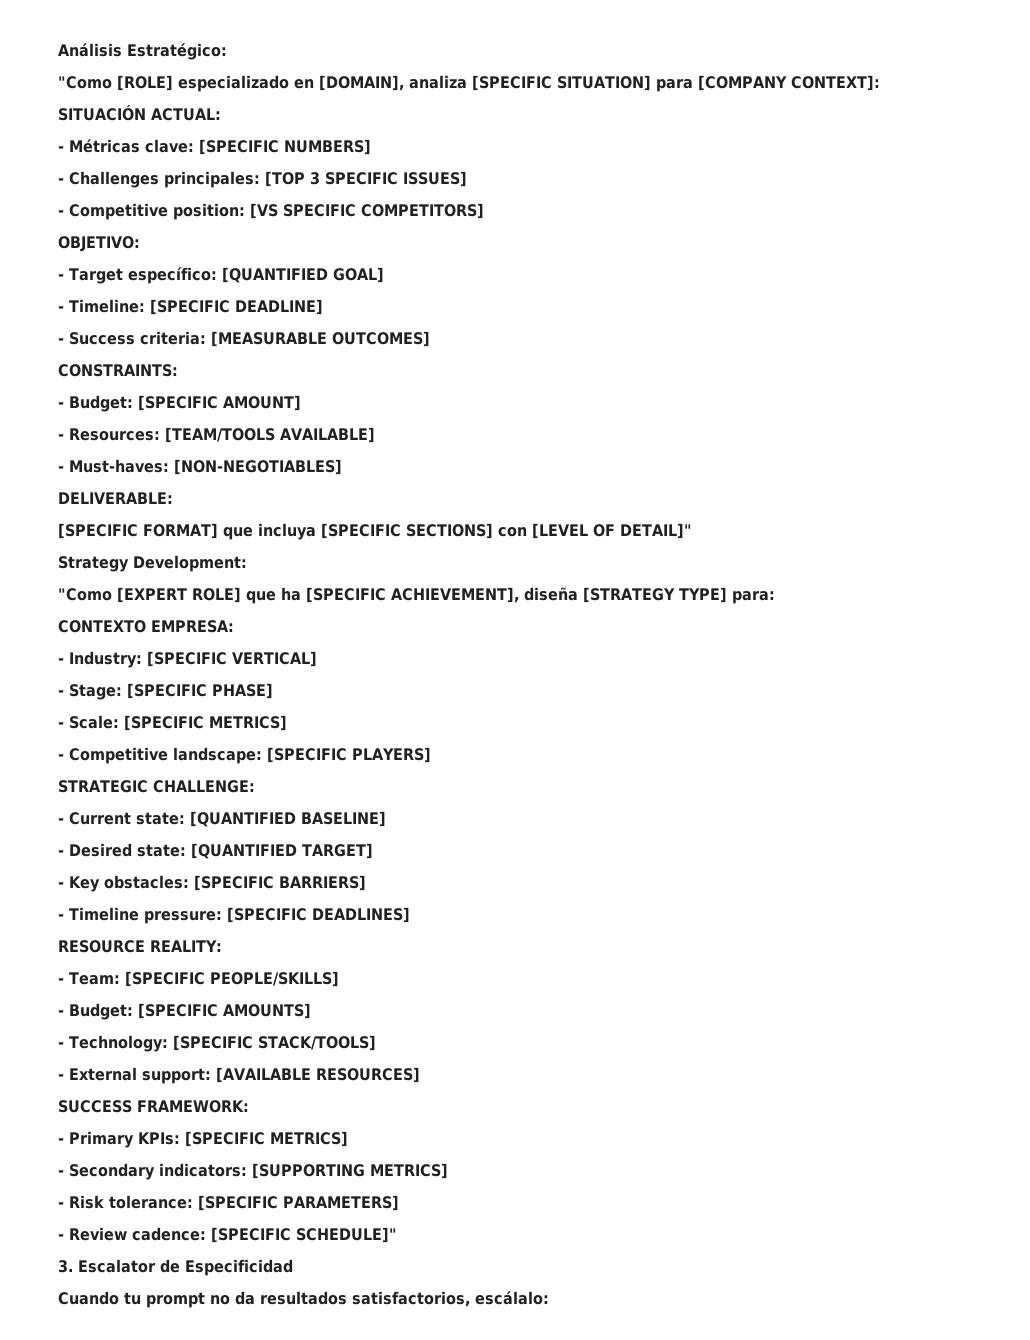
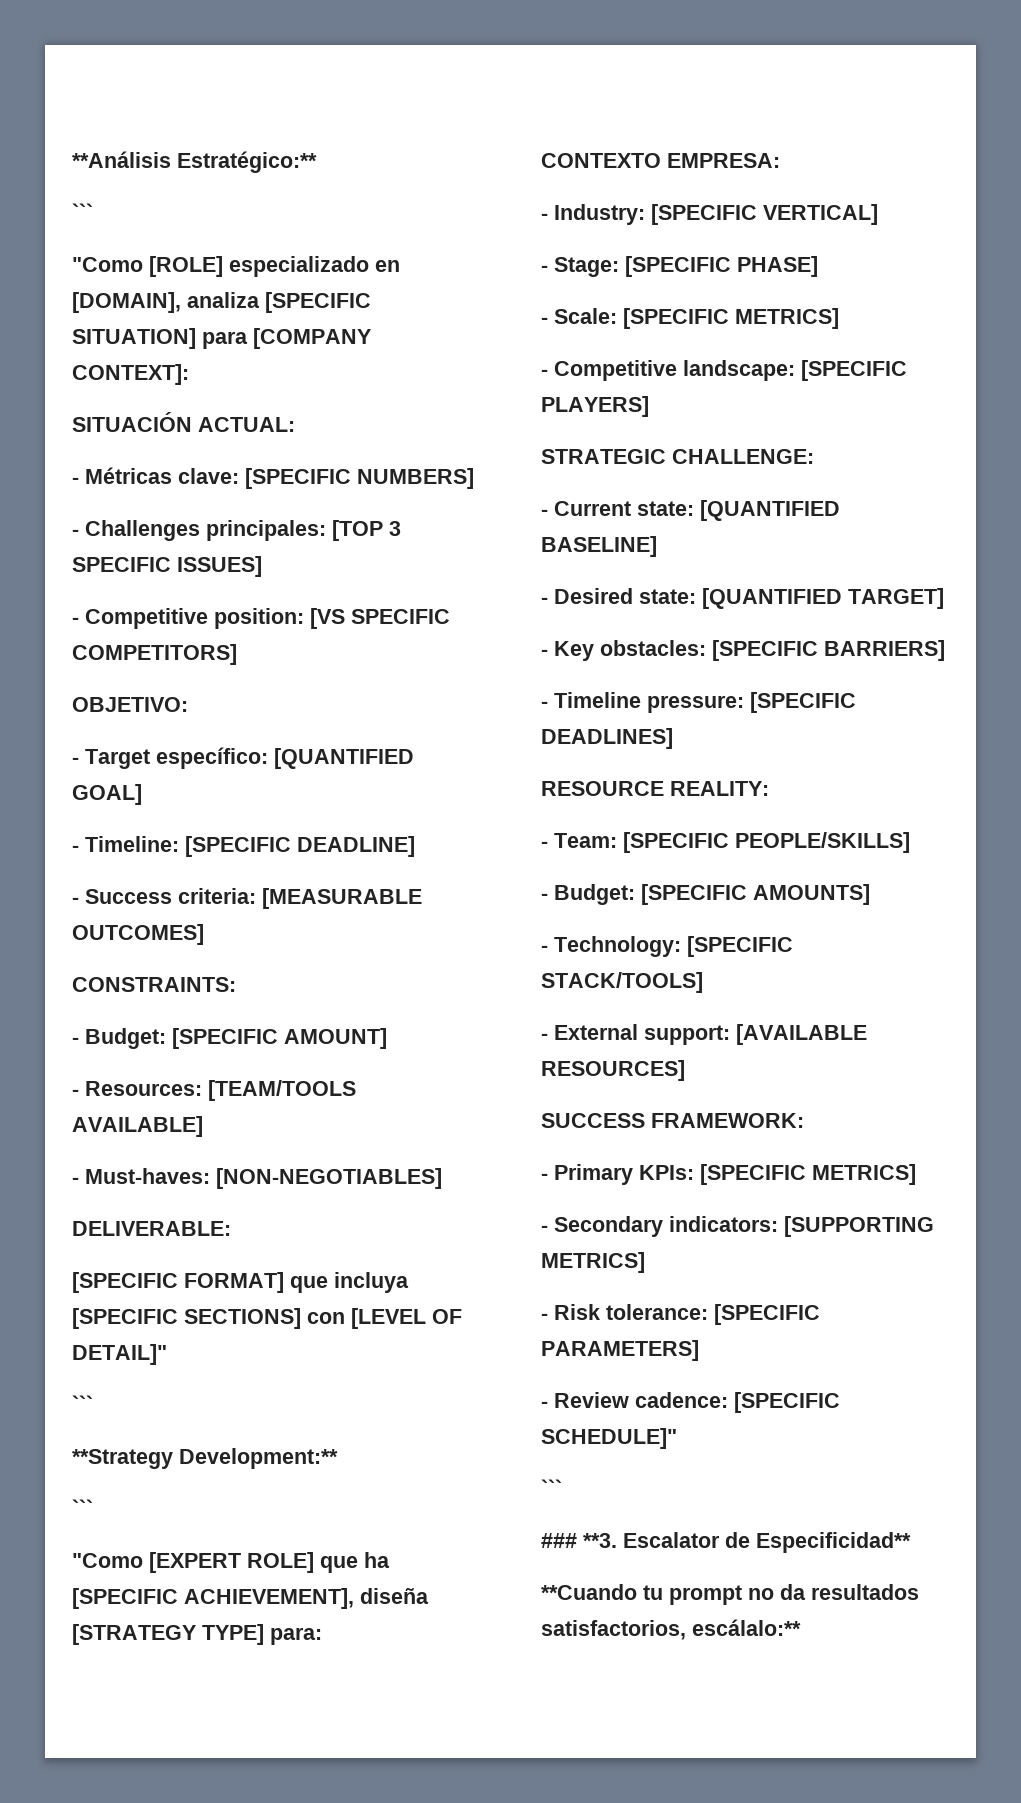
- Análisis Estratégico:
+ **Análisis Estratégico:**
+ ```
  [SPECIFIC FORMAT] que incluya [SPECIFIC SECTIONS] con [LEVEL OF DETAIL]"
- Strategy Development:
+ ```
+ **Strategy Development:**
+ ```
  - Review cadence: [SPECIFIC SCHEDULE]"
- 3. Escalator de Especificidad
- Cuando tu prompt no da resultados satisfactorios, escálalo:
+ ```
+ ### **3. Escalator de Especificidad**
+ **Cuando tu prompt no da resultados satisfactorios, escálalo:**

